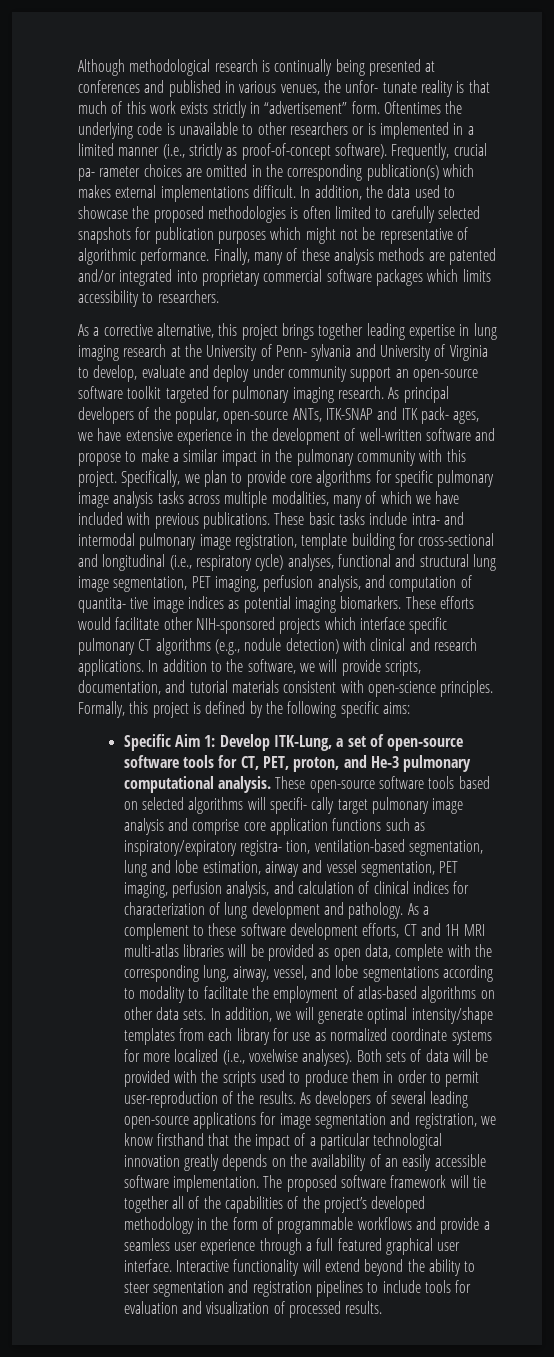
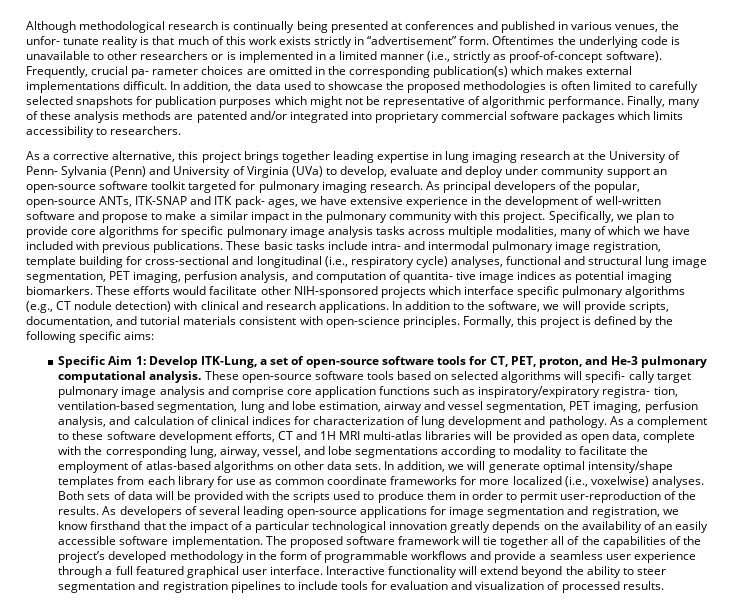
- As a corrective alternative, this project brings together leading expertise in lung imaging research at the University of Penn- sylvania and University of Virginia to develop, evaluate and deploy under community support an open-source software toolkit targeted for pulmonary imaging research.
+ As a corrective alternative, this project brings together leading expertise in lung imaging research at the University of Penn- Sylvania (Penn) and University of Virginia (UVa) to develop, evaluate and deploy under community support an open-source software toolkit targeted for pulmonary imaging research.
- These efforts would facilitate other NIH-sponsored projects which interface specific pulmonary CT algorithms (e.g., nodule detection) with clinical and research applications.
+ These efforts would facilitate other NIH-sponsored projects which interface specific pulmonary algorithms (e.g., CT nodule detection) with clinical and research applications.
- In addition, we will generate optimal intensity/shape templates from each library for use as normalized coordinate systems for more localized (i.e., voxelwise analyses).
+ In addition, we will generate optimal intensity/shape templates from each library for use as common coordinate frameworks for more localized (i.e., voxelwise) analyses.

